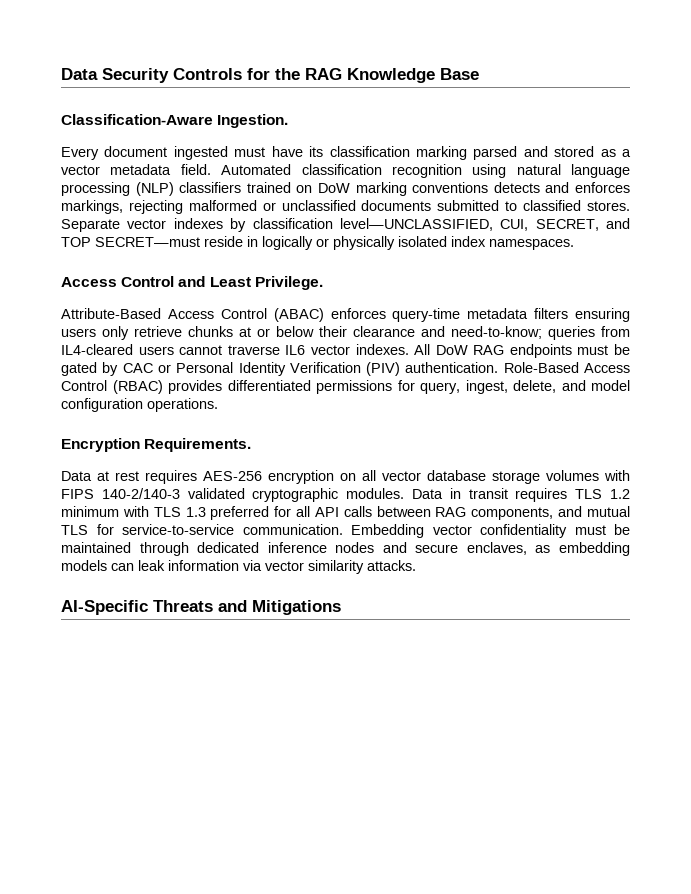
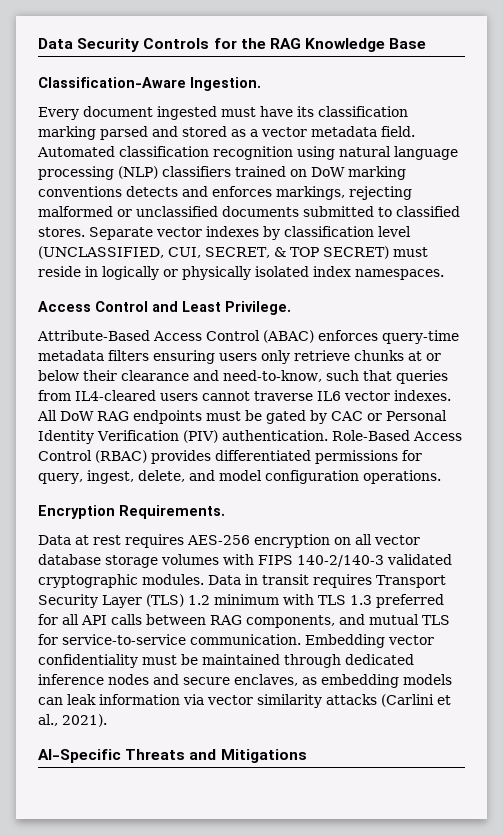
- Separate vector indexes by classification level—UNCLASSIFIED, CUI, SECRET, and TOP SECRET—must reside in logically or physically isolated index namespaces.
+ Separate vector indexes by classification level (UNCLASSIFIED, CUI, SECRET, & TOP SECRET) must reside in logically or physically isolated index namespaces.
- Attribute-Based Access Control (ABAC) enforces query-time metadata filters ensuring users only retrieve chunks at or below their clearance and need-to-know; queries from IL4-cleared users cannot traverse IL6 vector indexes.
+ Attribute-Based Access Control (ABAC) enforces query-time metadata filters ensuring users only retrieve chunks at or below their clearance and need-to-know, such that queries from IL4-cleared users cannot traverse IL6 vector indexes.
- Data in transit requires TLS 1.2 minimum with TLS 1.3 preferred for all API calls between RAG components, and mutual TLS for service-to-service communication.
+ Data in transit requires Transport Security Layer (TLS) 1.2 minimum with TLS 1.3 preferred for all API calls between RAG components, and mutual TLS for service-to-service communication.
- Embedding vector confidentiality must be maintained through dedicated inference nodes and secure enclaves, as embedding models can leak information via vector similarity attacks.
+ Embedding vector confidentiality must be maintained through dedicated inference nodes and secure enclaves, as embedding models can leak information via vector similarity attacks (Carlini et al., 2021).

